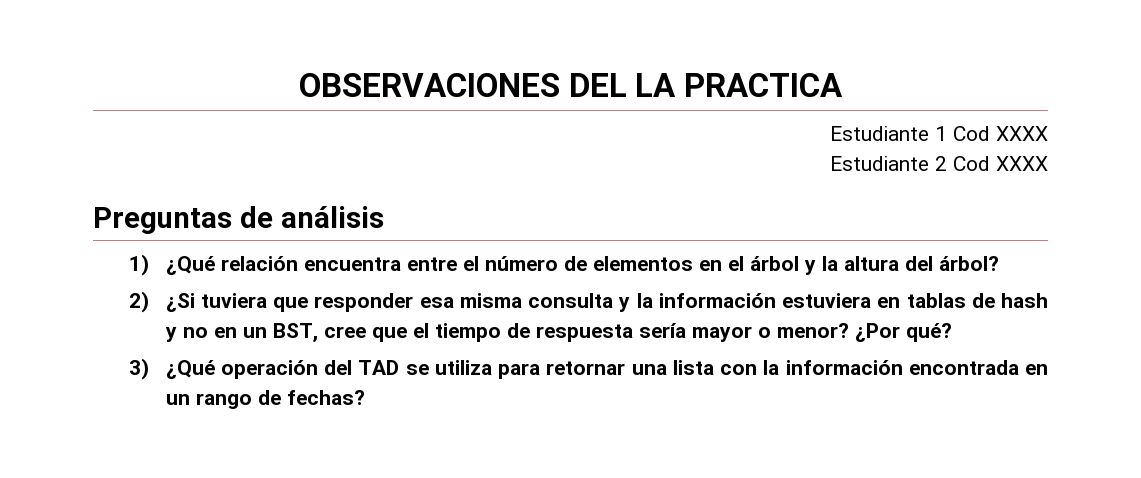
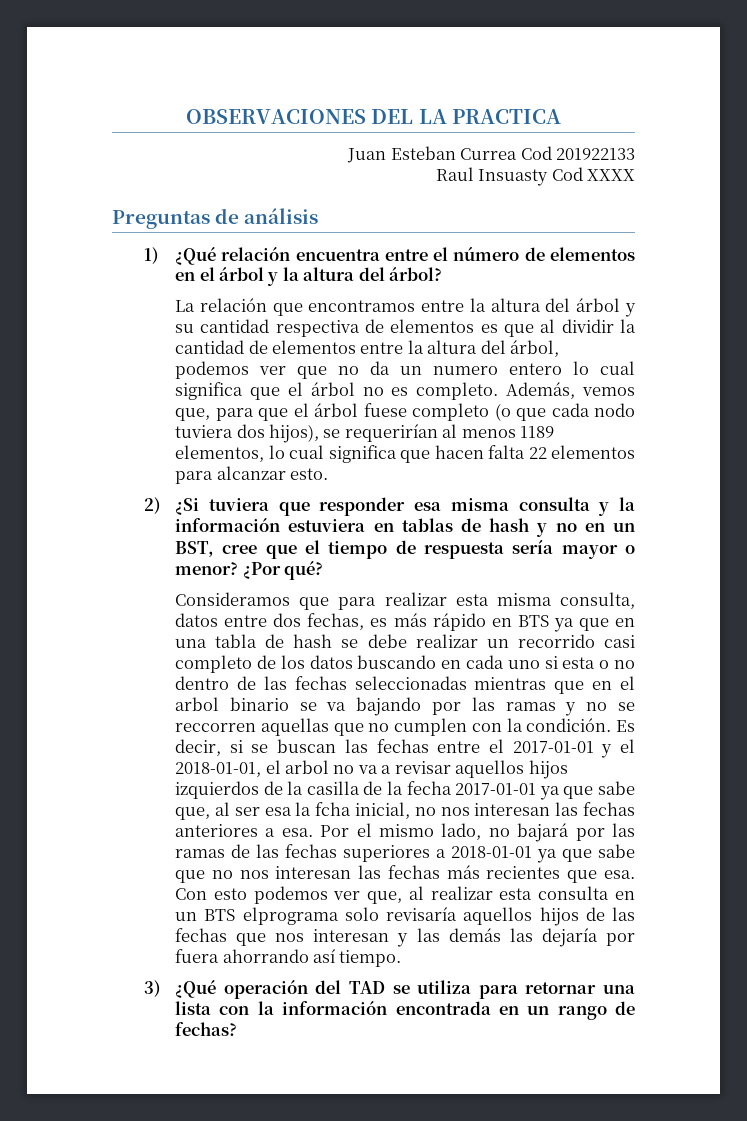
- Estudiante 1 Cod XXXX
- Estudiante 2 Cod XXXX
+ Juan Esteban Currea Cod 201922133
+ Raul Insuasty Cod XXXX
+ La relación que encontramos entre la altura del árbol y su cantidad respectiva de elementos es que al dividir la cantidad de elementos entre la altura del árbol, podemos ver que no da un numero entero lo cual significa que el árbol no es completo. Además, vemos que, para que el árbol fuese completo (o que cada nodo tuviera dos hijos), se requerirían al menos 1189 elementos, lo cual significa que hacen falta 22 elementos para alcanzar esto.
+ Consideramos que para realizar esta misma consulta, datos entre dos fechas, es más rápido en BTS ya que en una tabla de hash se debe realizar un recorrido casi completo de los datos buscando en cada uno si esta o no dentro de las fechas seleccionadas mientras que en el arbol binario se va bajando por las ramas y no se reccorren aquellas que no cumplen con la condición. Es decir, si se buscan las fechas entre el 2017-01-01 y el 2018-01-01, el arbol no va a revisar aquellos hijos izquierdos de la casilla de la fecha 2017-01-01 ya que sabe que, al ser esa la fcha inicial, no nos interesan las fechas anteriores a esa. Por el mismo lado, no bajará por las ramas de las fechas superiores a 2018-01-01 ya que sabe que no nos interesan las fechas más recientes que esa. Con esto podemos ver que, al realizar esta consulta en un BTS elprograma solo revisaría aquellos hijos de las fechas que nos interesan y las demás las dejaría por fuera ahorrando así tiempo.

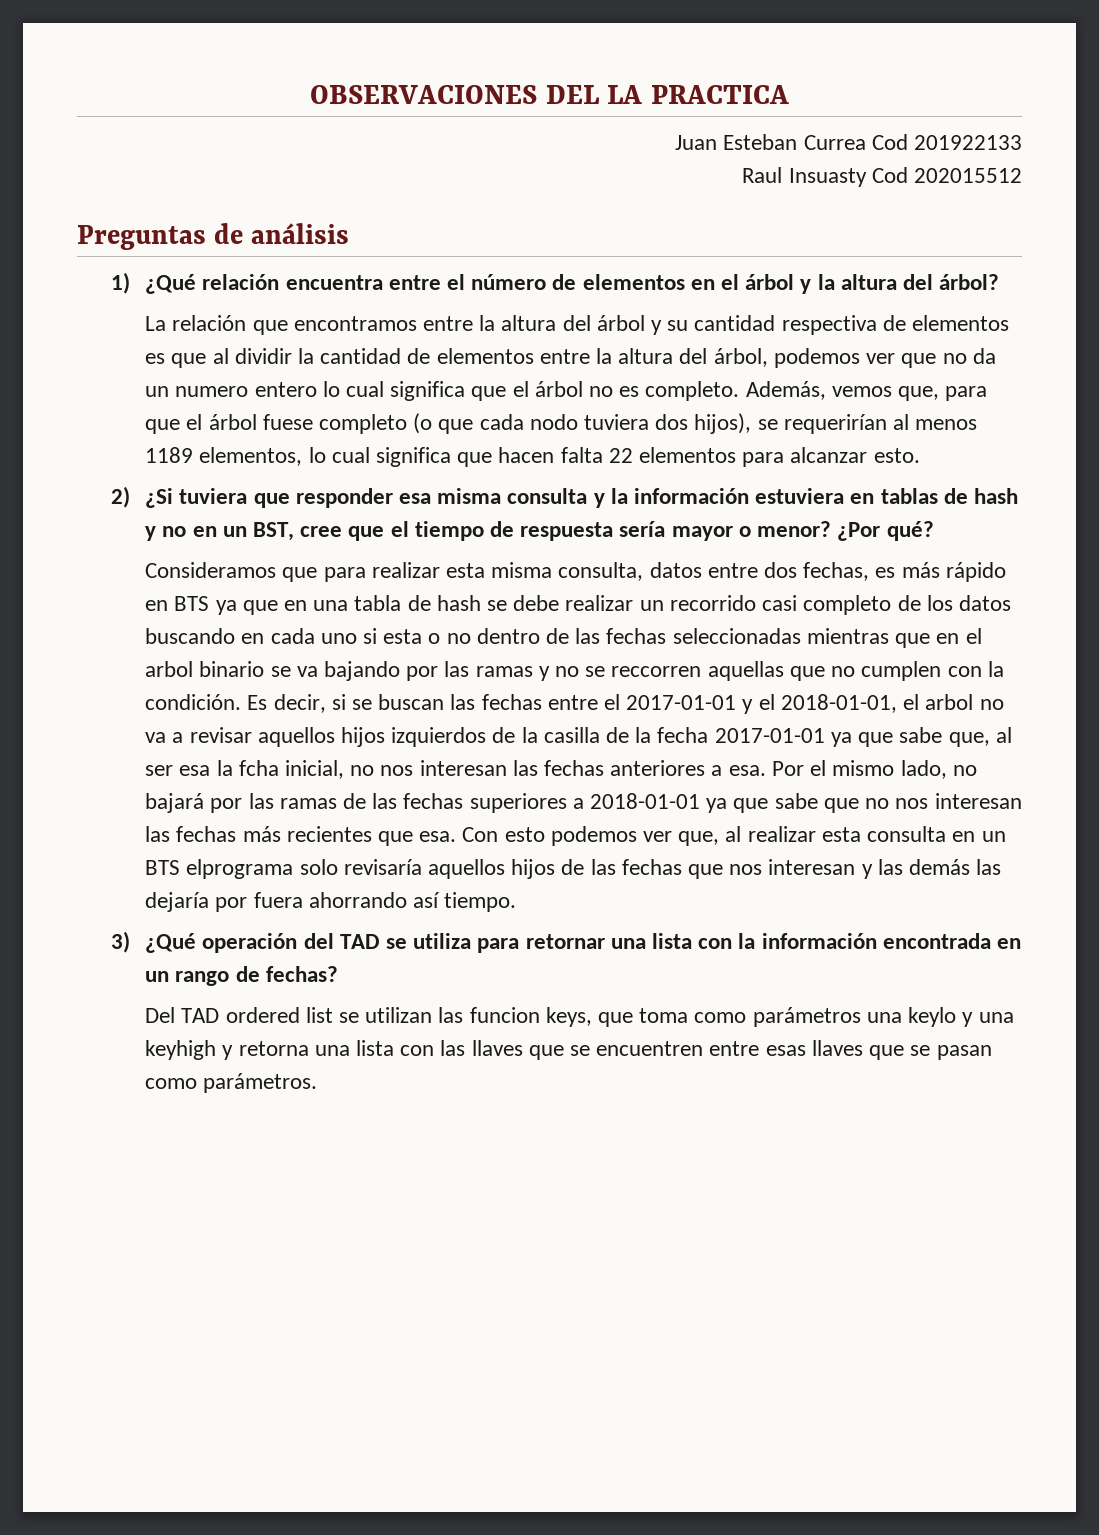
- Raul Insuasty Cod XXXX
+ Raul Insuasty Cod 202015512
+ Del TAD ordered list se utilizan las funcion keys, que toma como parámetros una keylo y una keyhigh y retorna una lista con las llaves que se encuentren entre esas llaves que se pasan como parámetros.

